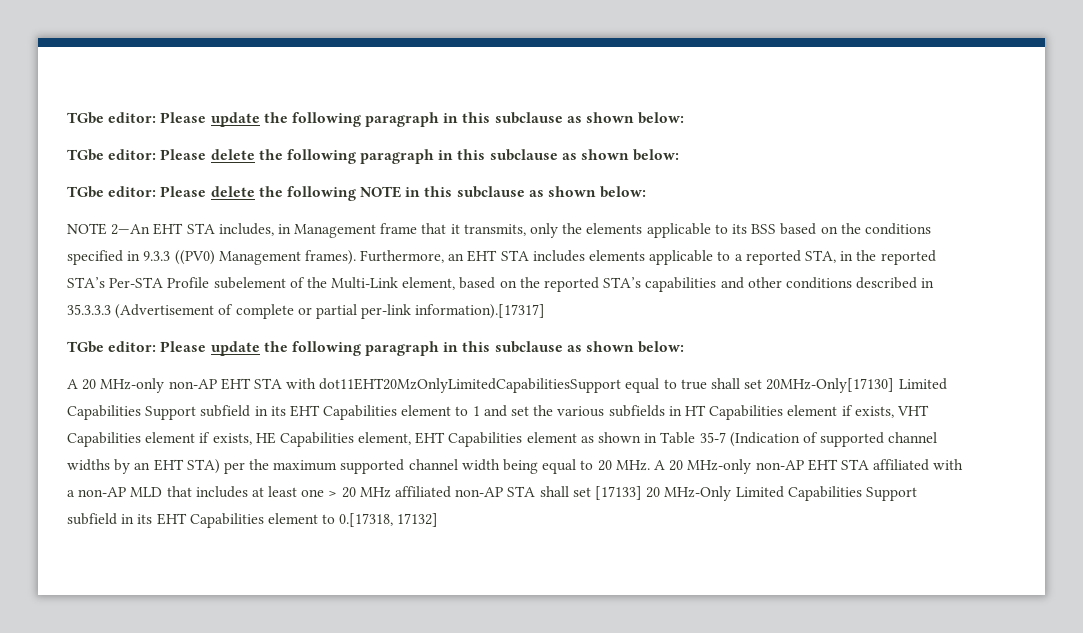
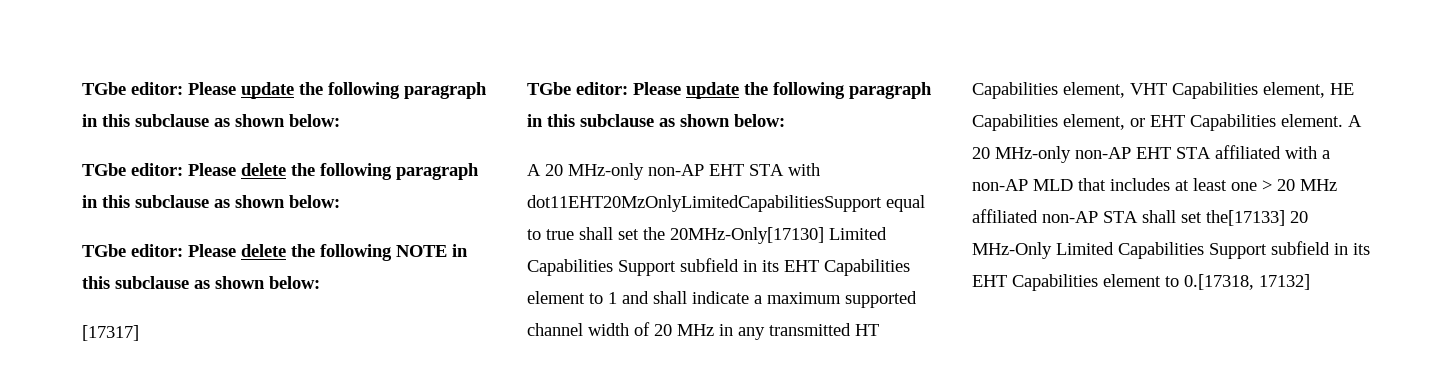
- NOTE 2—An EHT STA includes, in Management frame that it transmits, only the elements applicable to its BSS based on the conditions specified in 9.3.3 ((PV0) Management frames). Furthermore, an EHT STA includes elements applicable to a reported STA, in the reported STA’s Per-STA Profile subelement of the Multi-Link element, based on the reported STA’s capabilities and other conditions described in 35.3.3.3 (Advertisement of complete or partial per-link information).[17317]
+ [17317]
- A 20 MHz-only non-AP EHT STA with dot11EHT20MzOnlyLimitedCapabilitiesSupport equal to true shall set 20MHz-Only[17130] Limited Capabilities Support subfield in its EHT Capabilities element to 1 and set the various subfields in HT Capabilities element if exists, VHT Capabilities element if exists, HE Capabilities element, EHT Capabilities element as shown in Table 35-7 (Indication of supported channel widths by an EHT STA) per the maximum supported channel width being equal to 20 MHz. A 20 MHz-only non-AP EHT STA affiliated with a non-AP MLD that includes at least one > 20 MHz affiliated non-AP STA shall set [17133] 20 MHz-Only Limited Capabilities Support subfield in its EHT Capabilities element to 0.[17318, 17132]
+ A 20 MHz-only non-AP EHT STA with dot11EHT20MzOnlyLimitedCapabilitiesSupport equal to true shall set the 20MHz-Only[17130] Limited Capabilities Support subfield in its EHT Capabilities element to 1 and shall indicate a maximum supported channel width of 20 MHz in any transmitted HT Capabilities element, VHT Capabilities element, HE Capabilities element, or EHT Capabilities element. A 20 MHz-only non-AP EHT STA affiliated with a non-AP MLD that includes at least one > 20 MHz affiliated non-AP STA shall set the[17133] 20 MHz-Only Limited Capabilities Support subfield in its EHT Capabilities element to 0.[17318, 17132]

